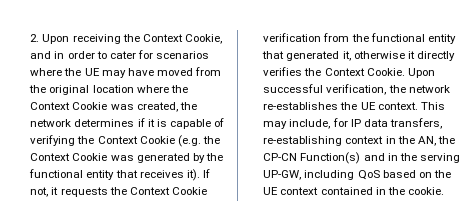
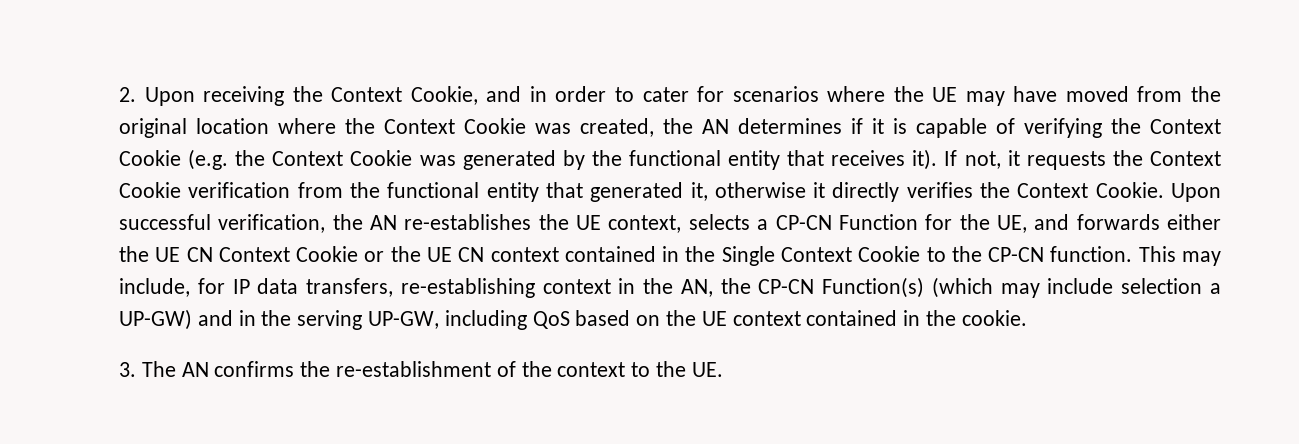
- 2. Upon receiving the Context Cookie, and in order to cater for scenarios where the UE may have moved from the original location where the Context Cookie was created, the network determines if it is capable of verifying the Context Cookie (e.g. the Context Cookie was generated by the functional entity that receives it).
+ 2. Upon receiving the Context Cookie, and in order to cater for scenarios where the UE may have moved from the original location where the Context Cookie was created, the AN determines if it is capable of verifying the Context Cookie (e.g. the Context Cookie was generated by the functional entity that receives it).
- Upon successful verification, the network re-establishes the UE context.
+ Upon successful verification, the AN re-establishes the UE context, selects a CP-CN Function for the UE, and forwards either the UE CN Context Cookie or the UE CN context contained in the Single Context Cookie to the CP-CN function.
- This may include, for IP data transfers, re-establishing context in the AN, the CP-CN Function(s) and in the serving UP-GW, including QoS based on the UE context contained in the cookie.
+ This may include, for IP data transfers, re-establishing context in the AN, the CP-CN Function(s) (which may include selection a UP-GW) and in the serving UP-GW, including QoS based on the UE context contained in the cookie.
+ 3. The AN confirms the re-establishment of the context to the UE.

